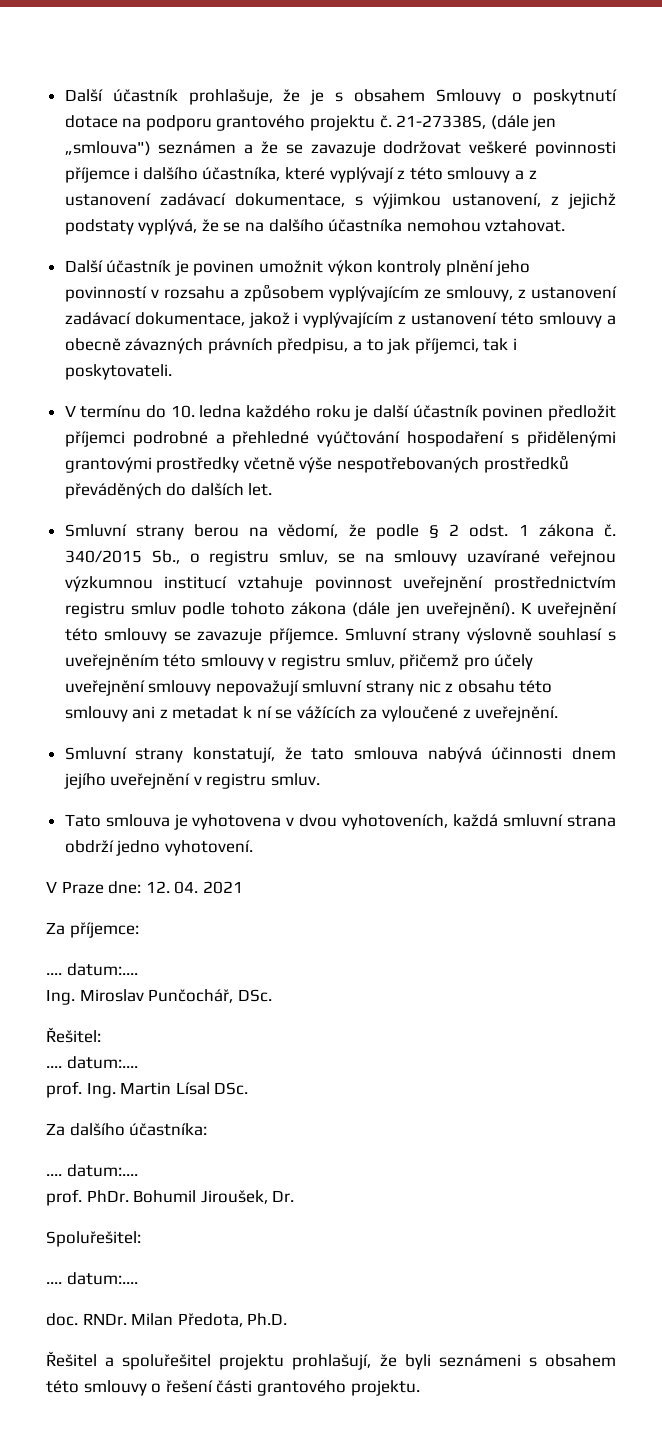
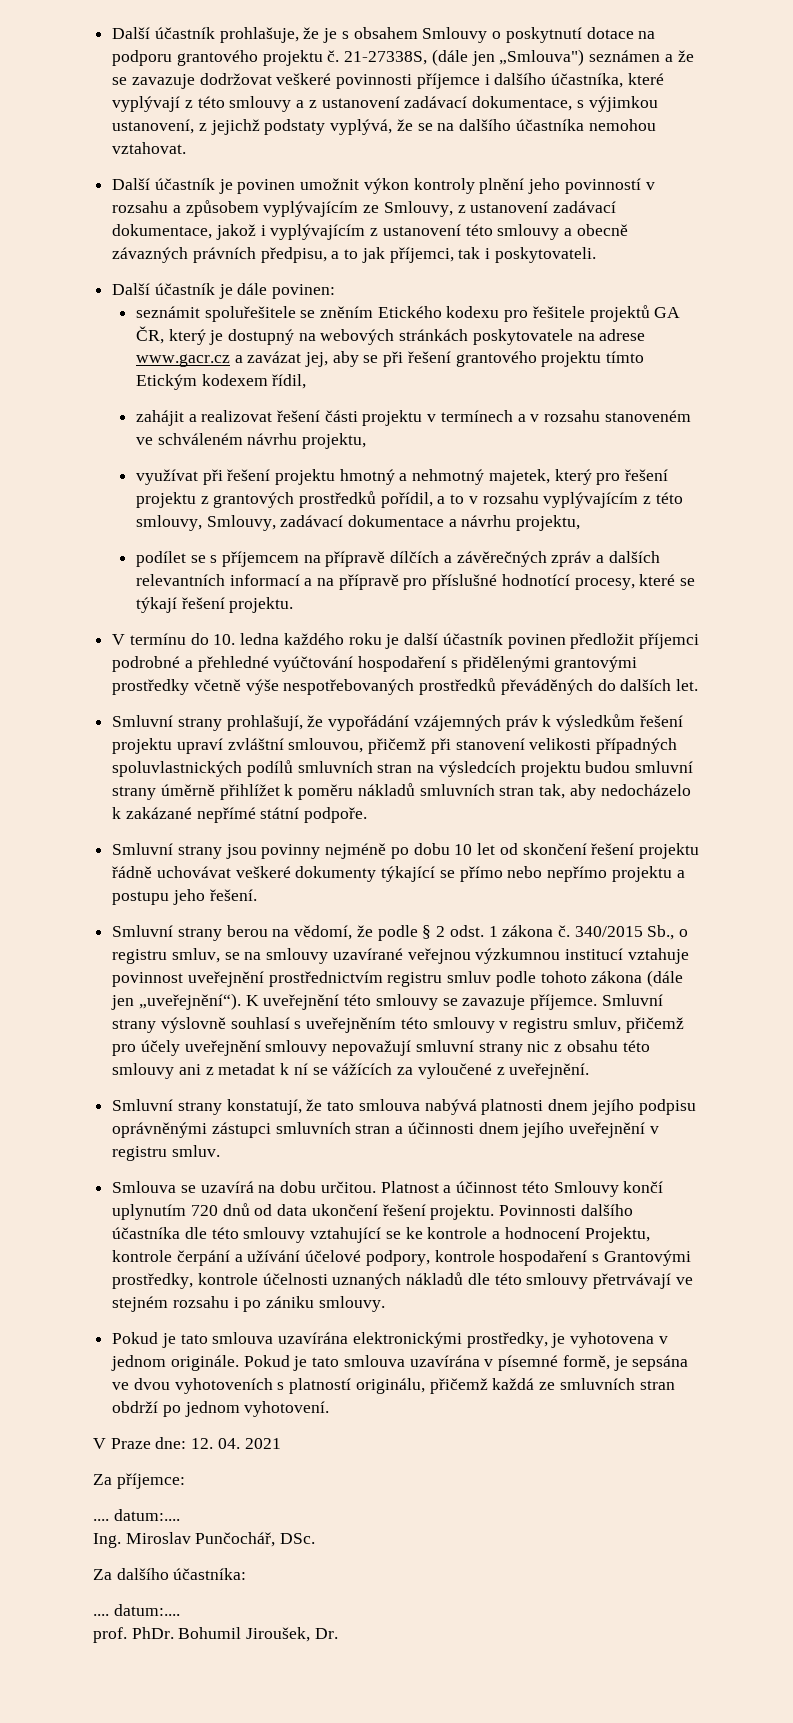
- 21-27338S, (dále jen „smlouva") seznámen a že se zavazuje dodržovat veškeré povinnosti příjemce i dalšího účastníka, které vyplývají z této smlouvy a z ustanovení zadávací dokumentace, s výjimkou ustanovení, z jejichž podstaty vyplývá, že se na dalšího účastníka nemohou vztahovat.
+ 21-27338S, (dále jen „Smlouva") seznámen a že se zavazuje dodržovat veškeré povinnosti příjemce i dalšího účastníka, které vyplývají z této smlouvy a z ustanovení zadávací dokumentace, s výjimkou ustanovení, z jejichž podstaty vyplývá, že se na dalšího účastníka nemohou vztahovat.
- Další účastník je povinen umožnit výkon kontroly plnění jeho povinností v rozsahu a způsobem vyplývajícím ze smlouvy, z ustanovení zadávací dokumentace, jakož i vyplývajícím z ustanovení této smlouvy a obecně závazných právních předpisu, a to jak příjemci, tak i poskytovateli.
+ Další účastník je povinen umožnit výkon kontroly plnění jeho povinností v rozsahu a způsobem vyplývajícím ze Smlouvy, z ustanovení zadávací dokumentace, jakož i vyplývajícím z ustanovení této smlouvy a obecně závazných právních předpisu, a to jak příjemci, tak i poskytovateli.
+ Další účastník je dále povinen:
+ seznámit spoluřešitele se zněním Etického kodexu pro řešitele projektů GA ČR, který je dostupný na webových stránkách poskytovatele na adrese www.gacr.cz a zavázat jej, aby se při řešení grantového projektu tímto Etickým kodexem řídil,
+ zahájit a realizovat řešení části projektu v termínech a v rozsahu stanoveném ve schváleném návrhu projektu,
+ využívat při řešení projektu hmotný a nehmotný majetek, který pro řešení projektu z grantových prostředků pořídil, a to v rozsahu vyplývajícím z této smlouvy, Smlouvy, zadávací dokumentace a návrhu projektu,
+ podílet se s příjemcem na přípravě dílčích a závěrečných zpráv a dalších relevantních informací a na přípravě pro příslušné hodnotící procesy, které se týkají řešení projektu.
+ Smluvní strany prohlašují, že vypořádání vzájemných práv k výsledkům řešení projektu upraví zvláštní smlouvou, přičemž při stanovení velikosti případných spoluvlastnických podílů smluvních stran na výsledcích projektu budou smluvní strany úměrně přihlížet k poměru nákladů smluvních stran tak, aby nedocházelo k zakázané nepřímé státní podpoře.
+ Smluvní strany jsou povinny nejméně po dobu 10 let od skončení řešení projektu řádně uchovávat veškeré dokumenty týkající se přímo nebo nepřímo projektu a postupu jeho řešení.
- 340/2015 Sb., o registru smluv, se na smlouvy uzavírané veřejnou výzkumnou institucí vztahuje povinnost uveřejnění prostřednictvím registru smluv podle tohoto zákona (dále jen uveřejnění).
+ 340/2015 Sb., o registru smluv, se na smlouvy uzavírané veřejnou výzkumnou institucí vztahuje povinnost uveřejnění prostřednictvím registru smluv podle tohoto zákona (dále jen „uveřejnění“).
- Smluvní strany konstatují, že tato smlouva nabývá účinnosti dnem jejího uveřejnění v registru smluv.
+ Smluvní strany konstatují, že tato smlouva nabývá platnosti dnem jejího podpisu oprávněnými zástupci smluvních stran a účinnosti dnem jejího uveřejnění v registru smluv.
- Tato smlouva je vyhotovena v dvou vyhotoveních, každá smluvní strana obdrží jedno vyhotovení.
+ Smlouva se uzavírá na dobu určitou. Platnost a účinnost této Smlouvy končí uplynutím 720 dnů od data ukončení řešení projektu. Povinnosti dalšího účastníka dle této smlouvy vztahující se ke kontrole a hodnocení Projektu, kontrole čerpání a užívání účelové podpory, kontrole hospodaření s Grantovými prostředky, kontrole účelnosti uznaných nákladů dle této smlouvy přetrvávají ve stejném rozsahu i po zániku smlouvy.
+ Pokud je tato smlouva uzavírána elektronickými prostředky, je vyhotovena v jednom originále. Pokud je tato smlouva uzavírána v písemné formě, je sepsána ve dvou vyhotoveních s platností originálu, přičemž každá ze smluvních stran obdrží po jednom vyhotovení.
- Řešitel:
- .... datum:....
- prof. Ing. Martin Lísal DSc.
- Spoluřešitel:
- .... datum:....
- doc. RNDr. Milan Předota, Ph.D.
- Řešitel a spoluřešitel projektu prohlašují, že byli seznámeni s obsahem této smlouvy o řešení části grantového projektu.

